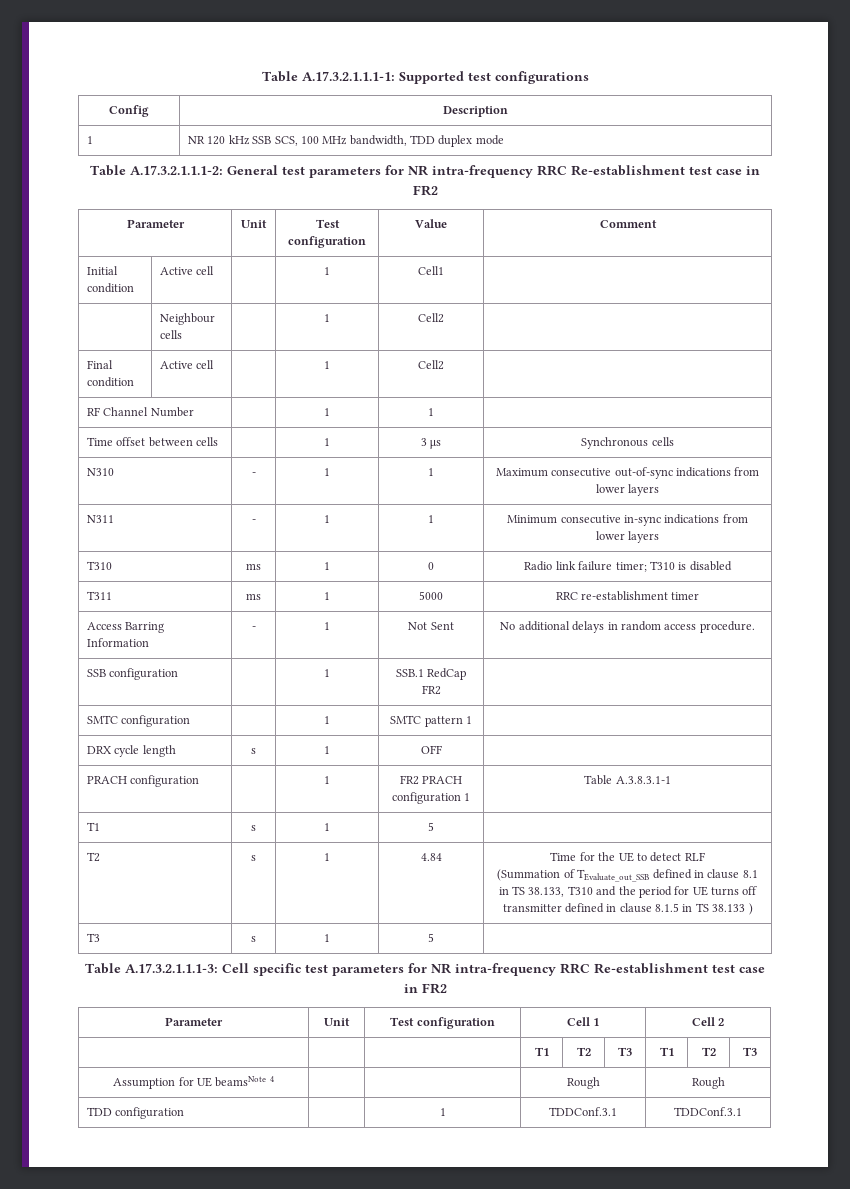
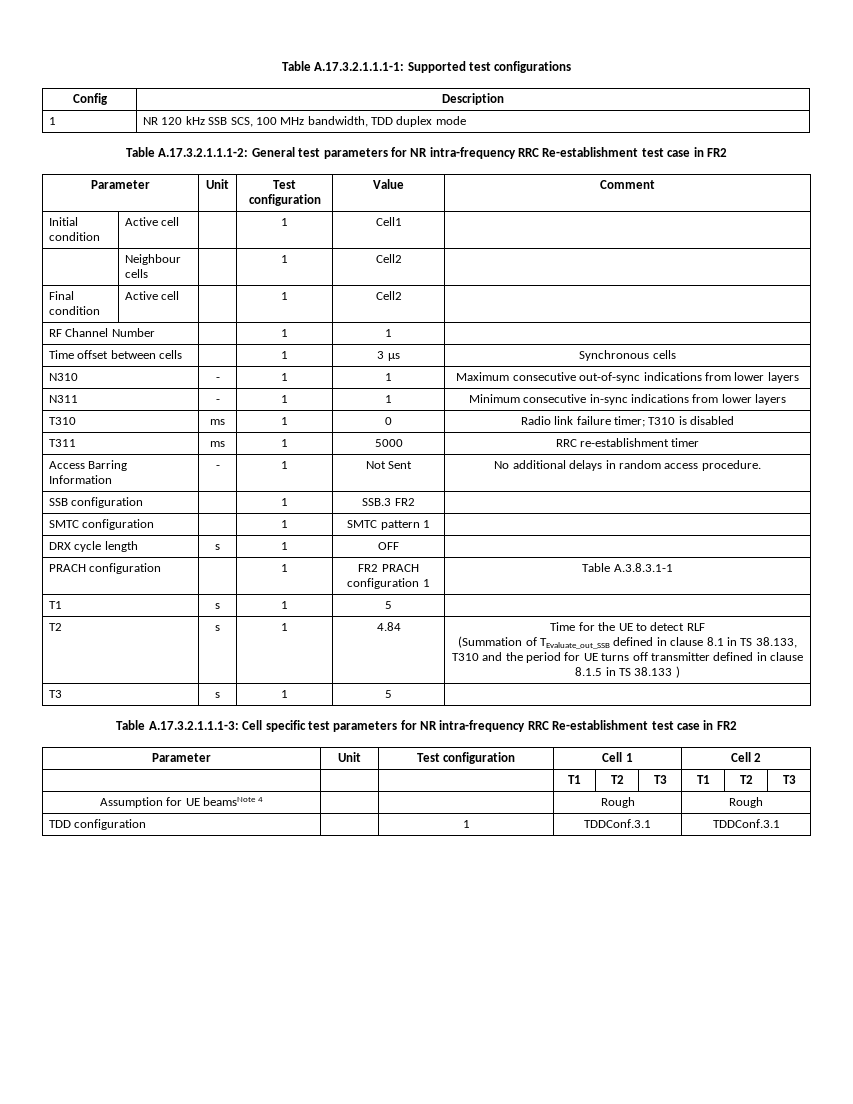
- SSB configuration | | 1 | SSB.1 RedCap FR2 |
+ SSB configuration | | 1 | SSB.3 FR2 |

